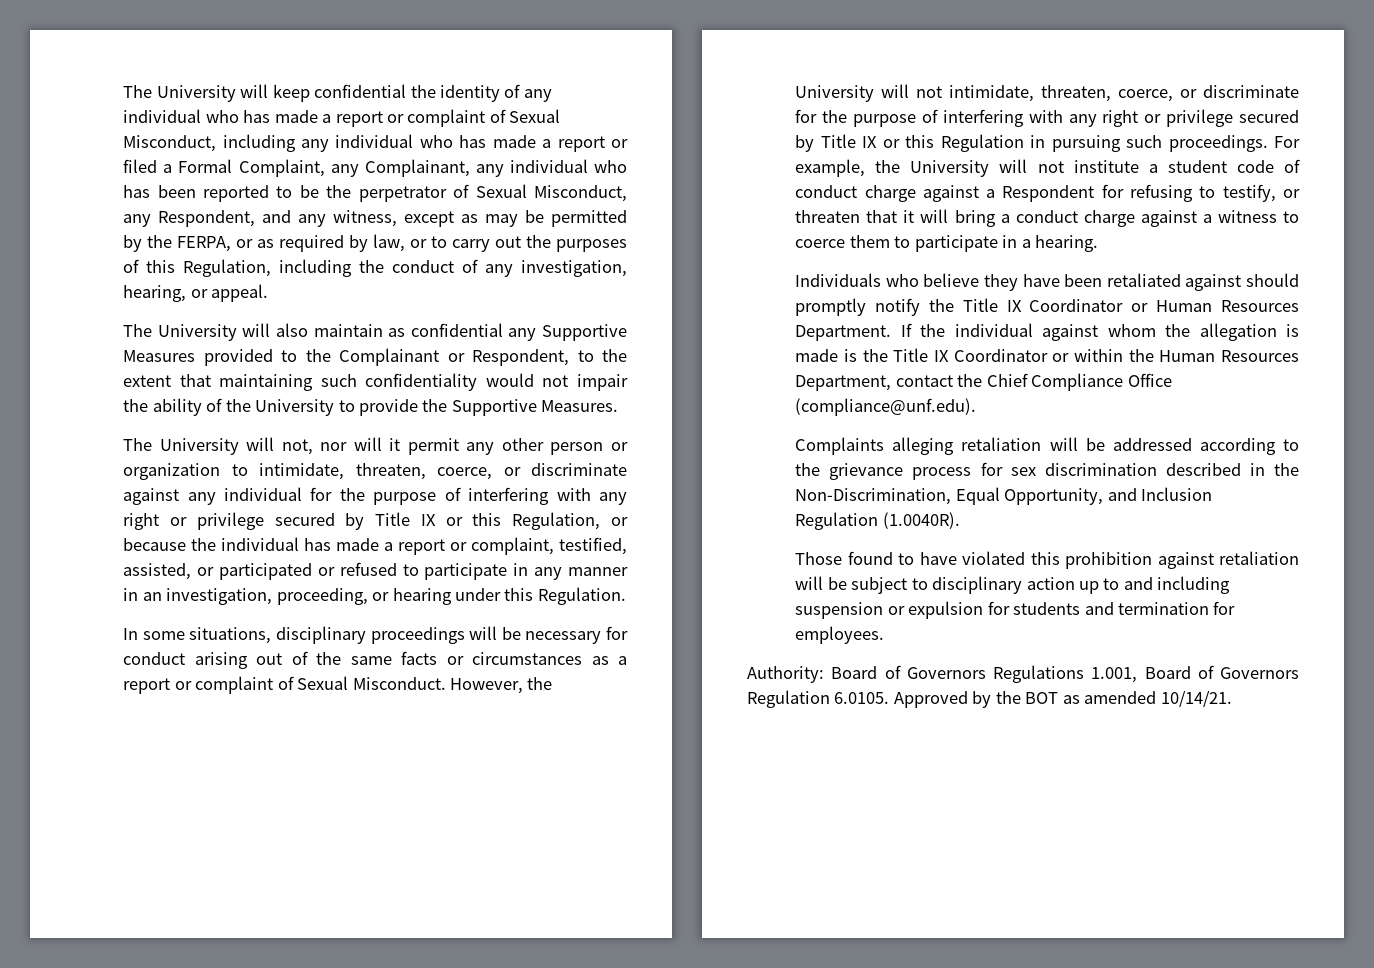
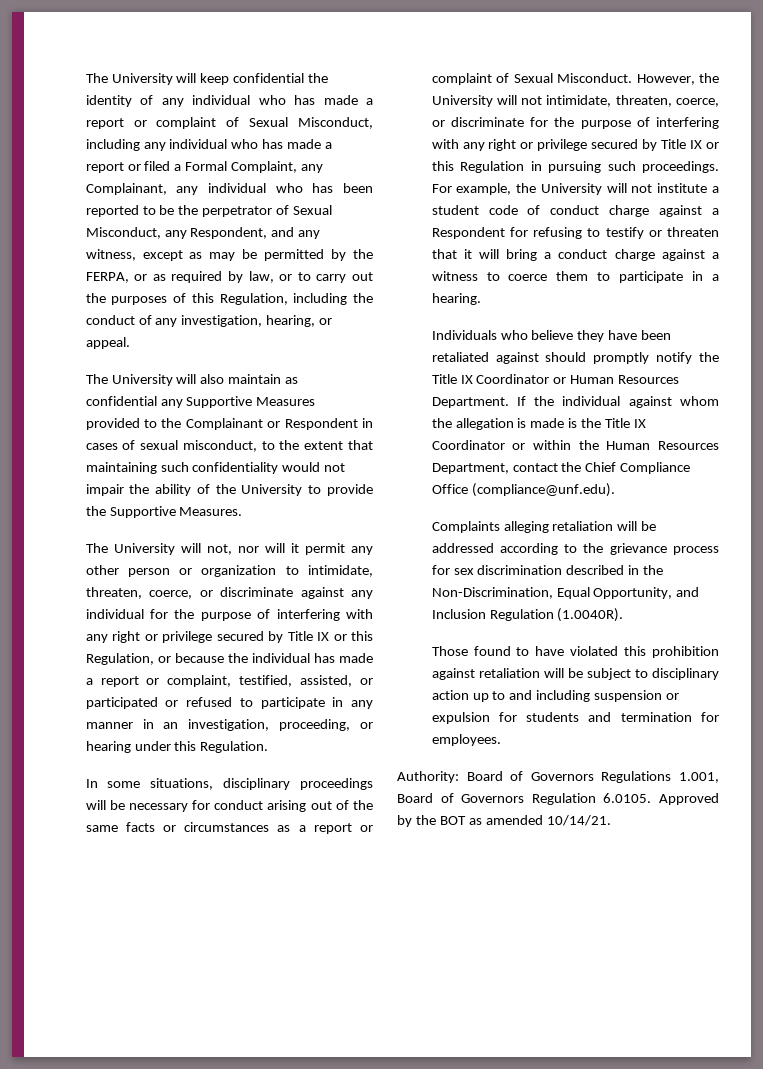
- The University will also maintain as confidential any Supportive Measures provided to the Complainant or Respondent, to the extent that maintaining such confidentiality would not impair the ability of the University to provide the Supportive Measures.
+ The University will also maintain as confidential any Supportive Measures provided to the Complainant or Respondent in cases of sexual misconduct, to the extent that maintaining such confidentiality would not impair the ability of the University to provide the Supportive Measures.
- For example, the University will not institute a student code of conduct charge against a Respondent for refusing to testify, or threaten that it will bring a conduct charge against a witness to coerce them to participate in a hearing.
+ For example, the University will not institute a student code of conduct charge against a Respondent for refusing to testify or threaten that it will bring a conduct charge against a witness to coerce them to participate in a hearing.

